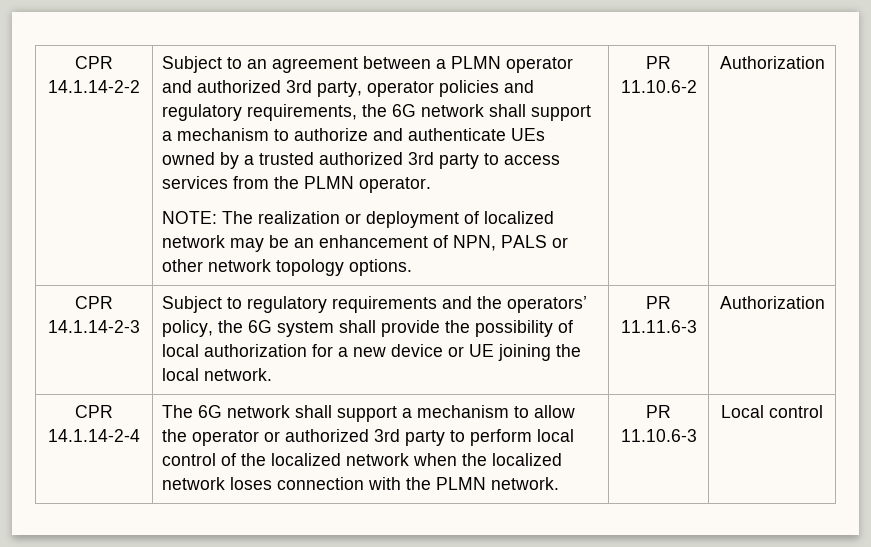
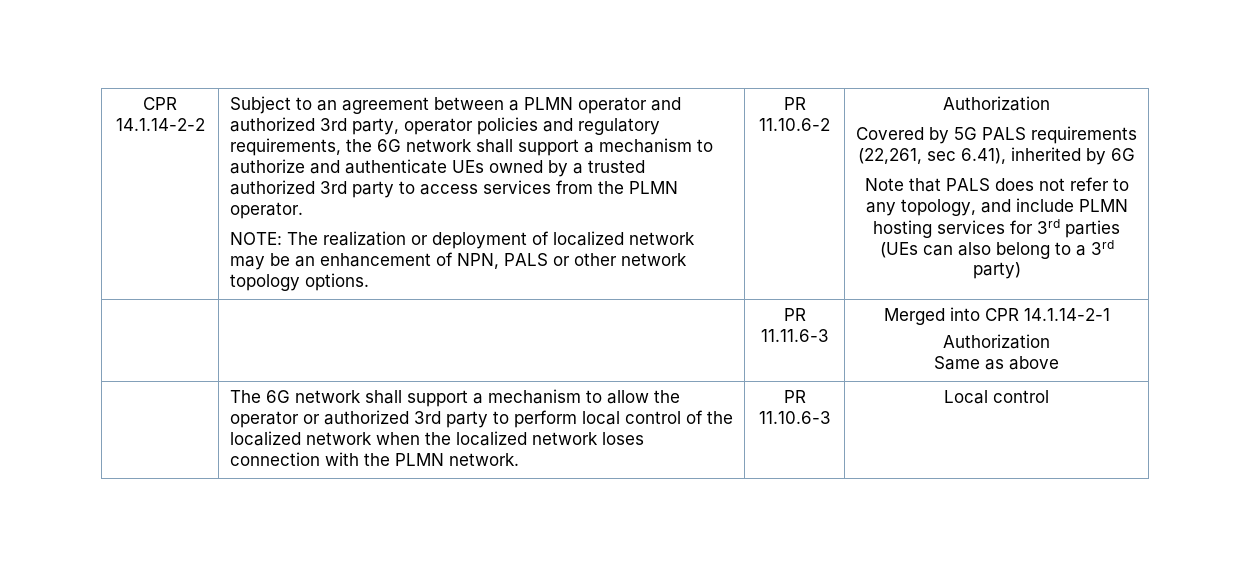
- CPR 14.1.14-2-3 | Subject to regulatory requirements and the operators’ policy, the 6G system shall provide the possibility of local authorization for a new device or UE joining the local network. | PR 11.11.6-3 | Authorization
- CPR 14.1.14-2-4 | The 6G network shall support a mechanism to allow the operator or authorized 3rd party to perform local control of the localized network when the localized network loses connection with the PLMN network. | PR 11.10.6-3 | Local control
+ Covered by 5G PALS requirements (22,261, sec 6.41), inherited by 6G
+ Note that PALS does not refer to any topology, and include PLMN hosting services for 3rd parties (UEs can also belong to a 3rd party)
+ | | PR 11.11.6-3 | Merged into CPR 14.1.14-2-1
+ Authorization
+ Same as above
+ | The 6G network shall support a mechanism to allow the operator or authorized 3rd party to perform local control of the localized network when the localized network loses connection with the PLMN network. | PR 11.10.6-3 | Local control

